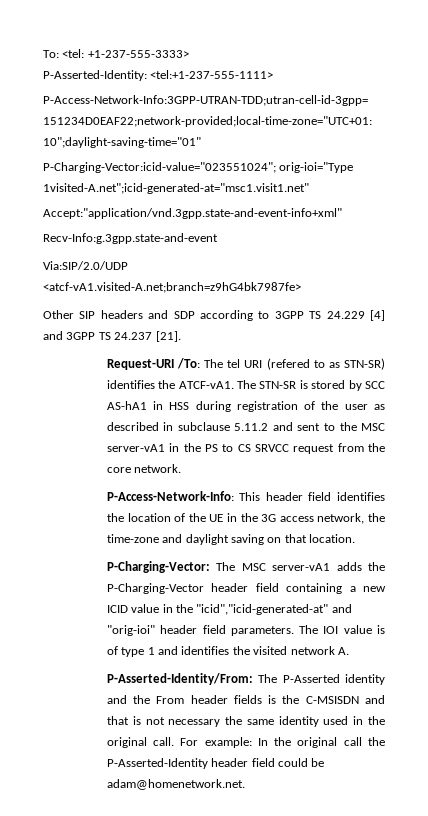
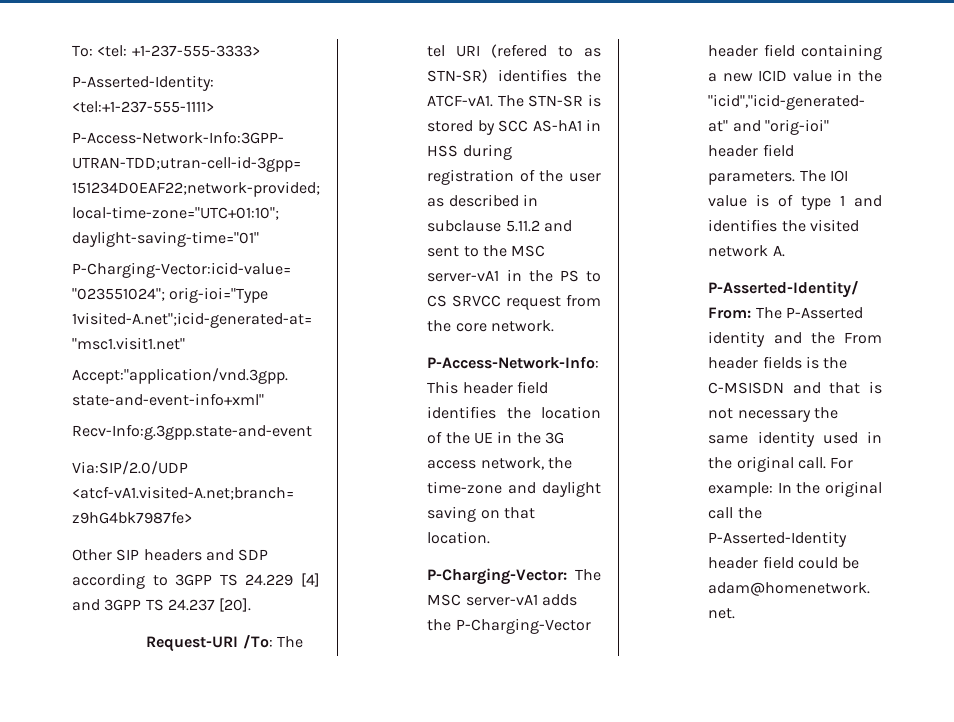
- Other SIP headers and SDP according to 3GPP TS 24.229 [4] and 3GPP TS 24.237 [21].
+ Other SIP headers and SDP according to 3GPP TS 24.229 [4] and 3GPP TS 24.237 [20].

